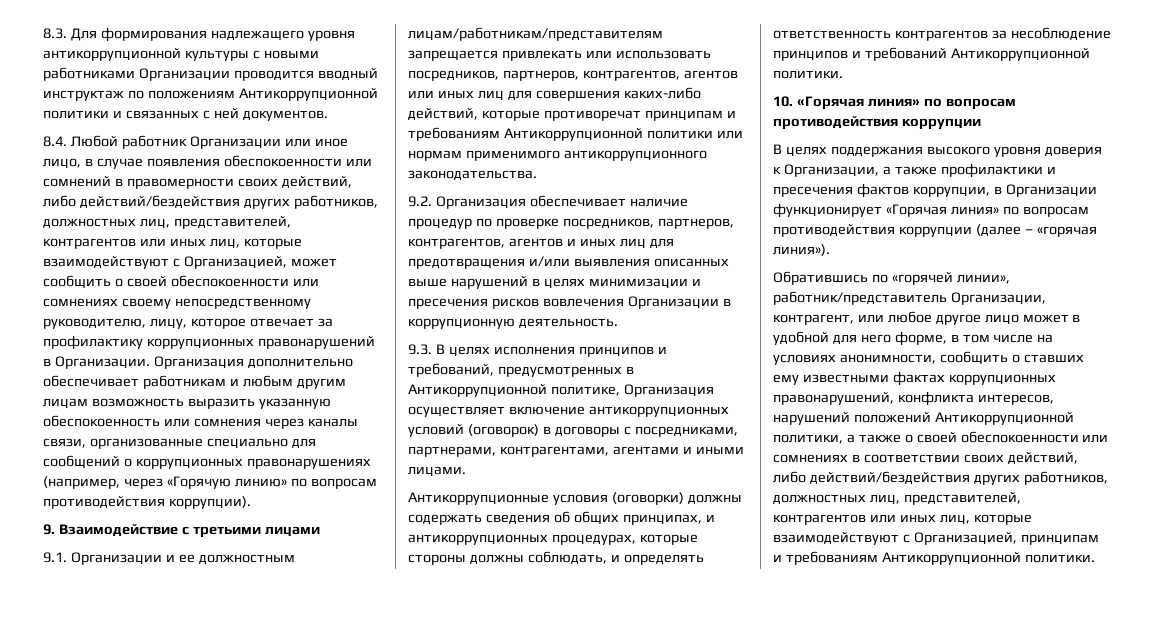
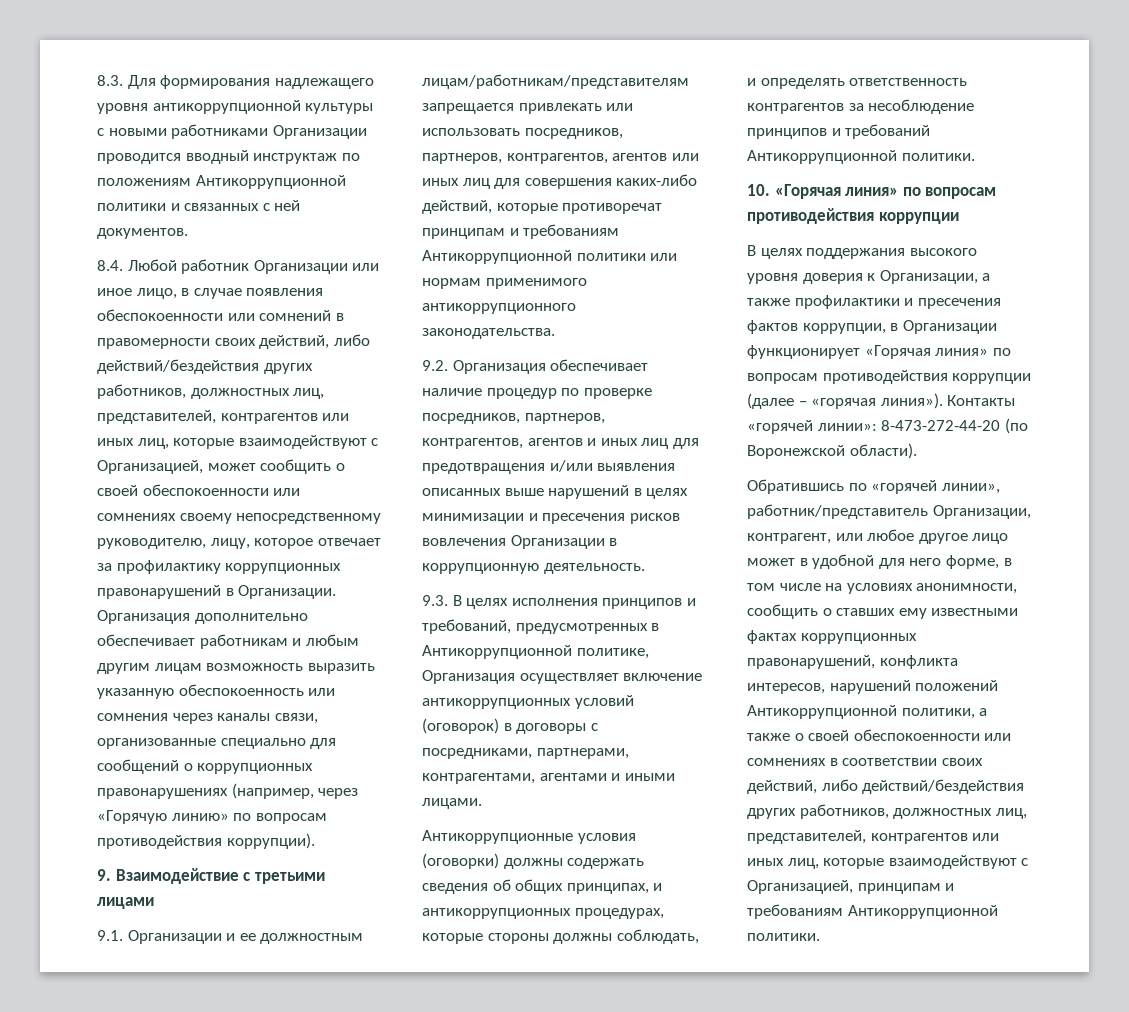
+ Контакты «горячей линии»: 8-473-272-44-20 (по Воронежской области).

